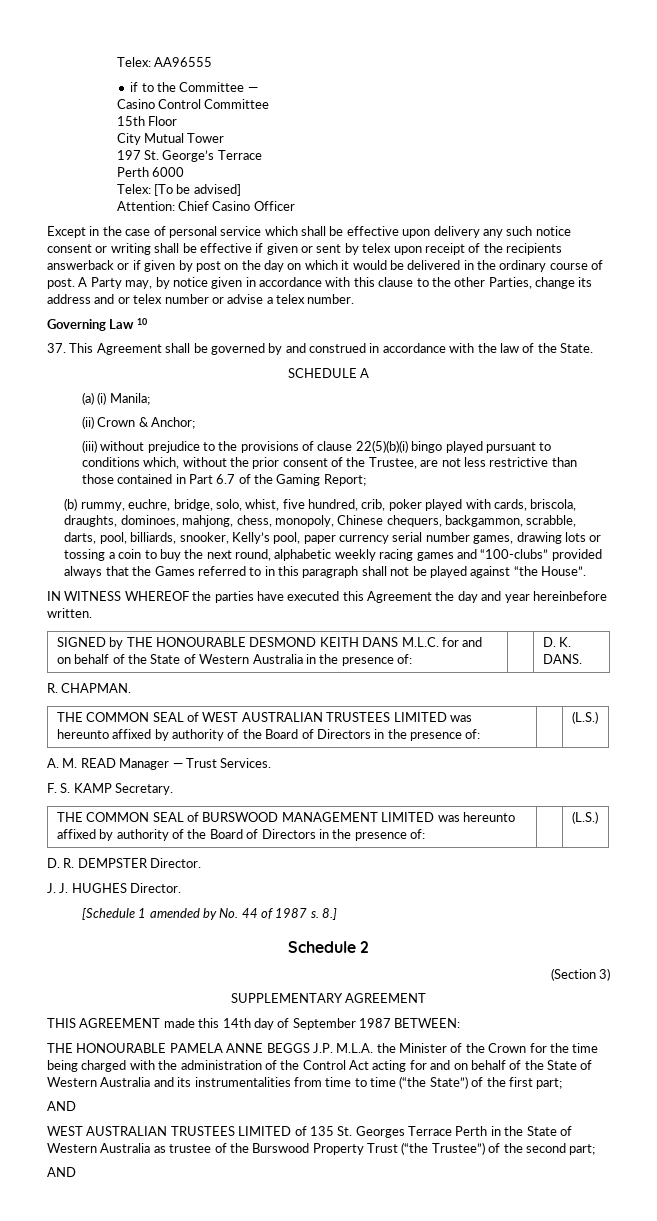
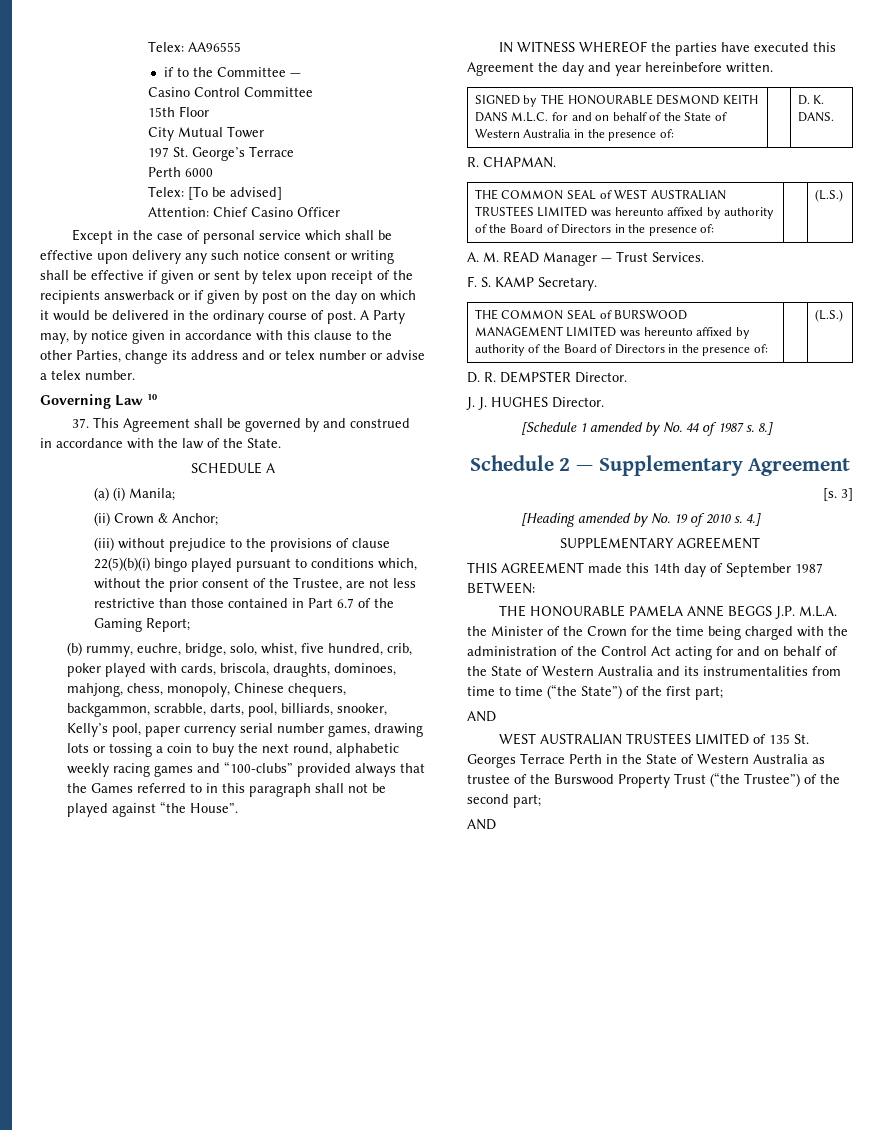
- Schedule 2
- (Section 3)
+ Schedule 2 — Supplementary Agreement
+ [s. 3]
+ [Heading amended by No. 19 of 2010 s. 4.]

